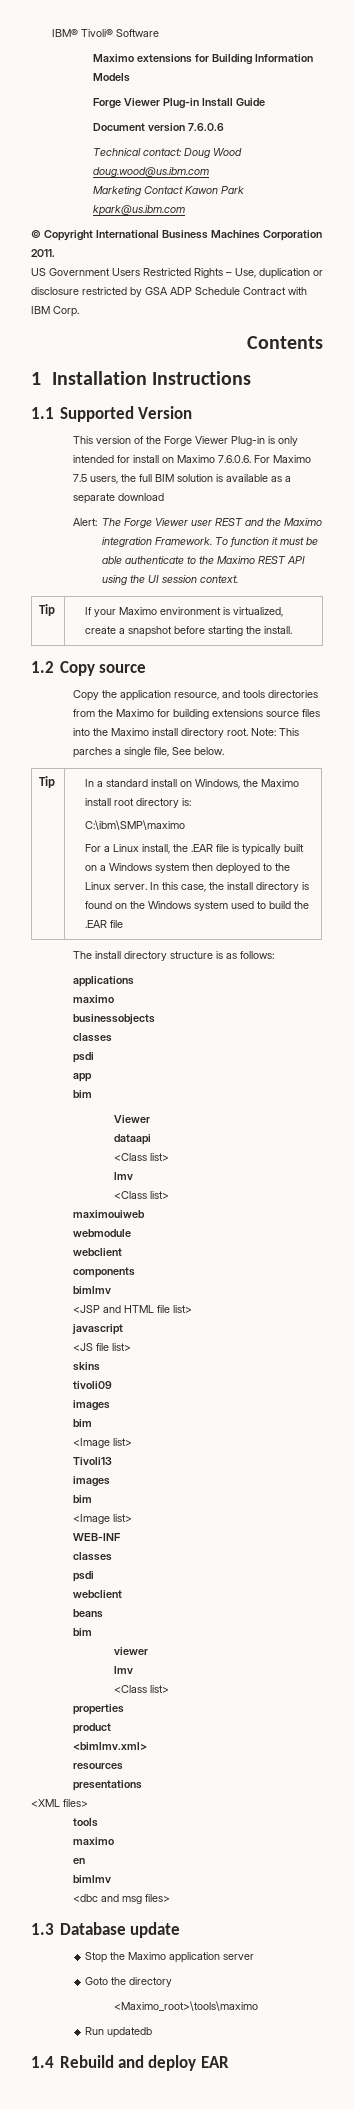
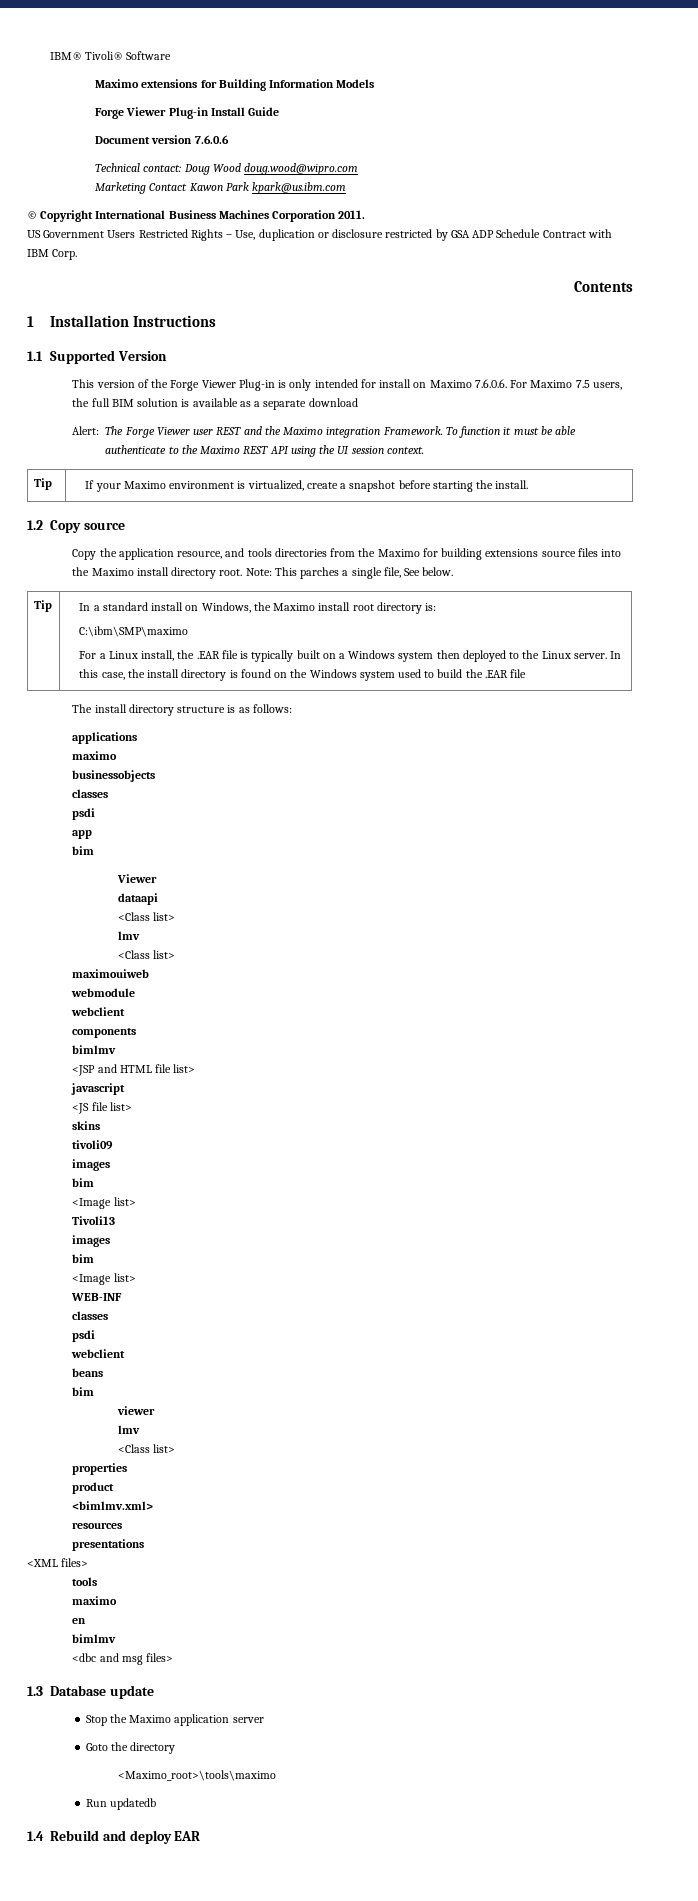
- Technical contact: Doug Wood doug.wood@us.ibm.com
+ Technical contact: Doug Wood doug.wood@wipro.com

